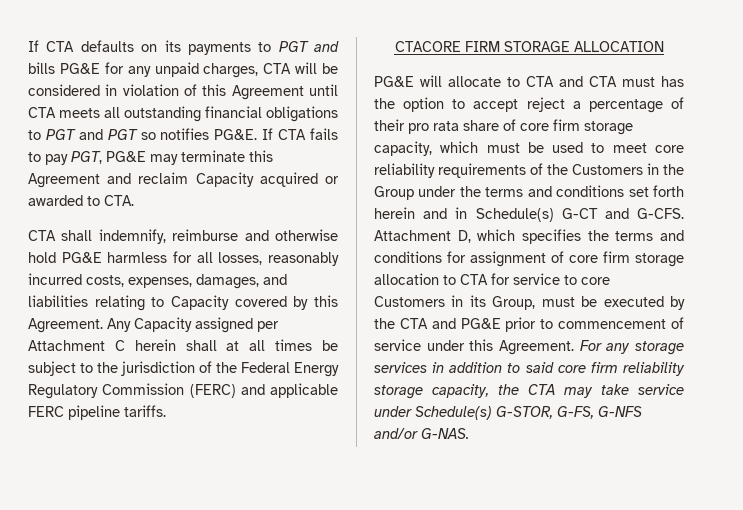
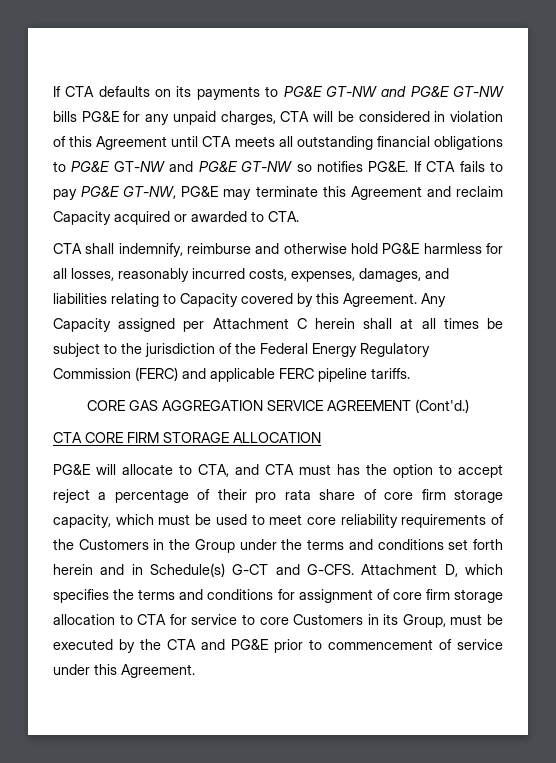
- If CTA defaults on its payments to PGT and bills PG&E for any unpaid charges, CTA will be considered in violation of this Agreement until CTA meets all outstanding financial obligations to PGT and PGT so notifies PG&E.
+ If CTA defaults on its payments to PG&E GT-NW and PG&E GT-NW bills PG&E for any unpaid charges, CTA will be considered in violation of this Agreement until CTA meets all outstanding financial obligations to PG&E GT-NW and PG&E GT-NW so notifies PG&E.
- If CTA fails to pay PGT, PG&E may terminate this Agreement and reclaim Capacity acquired or awarded to CTA.
+ If CTA fails to pay PG&E GT-NW, PG&E may terminate this Agreement and reclaim Capacity acquired or awarded to CTA.
- CTACORE FIRM STORAGE ALLOCATION
+ CORE GAS AGGREGATION SERVICE AGREEMENT (Cont'd.)
+ CTA CORE FIRM STORAGE ALLOCATION
- PG&E will allocate to CTA and CTA must has the option to accept reject a percentage of their pro rata share of core firm storage capacity, which must be used to meet core reliability requirements of the Customers in the Group under the terms and conditions set forth herein and in Schedule(s) G-CT and G-CFS.
+ PG&E will allocate to CTA, and CTA must has the option to accept reject a percentage of their pro rata share of core firm storage capacity, which must be used to meet core reliability requirements of the Customers in the Group under the terms and conditions set forth herein and in Schedule(s) G-CT and G-CFS.
- For any storage services in addition to said core firm reliability storage capacity, the CTA may take service under Schedule(s) G-STOR, G-FS, G-NFS and/or G-NAS.

